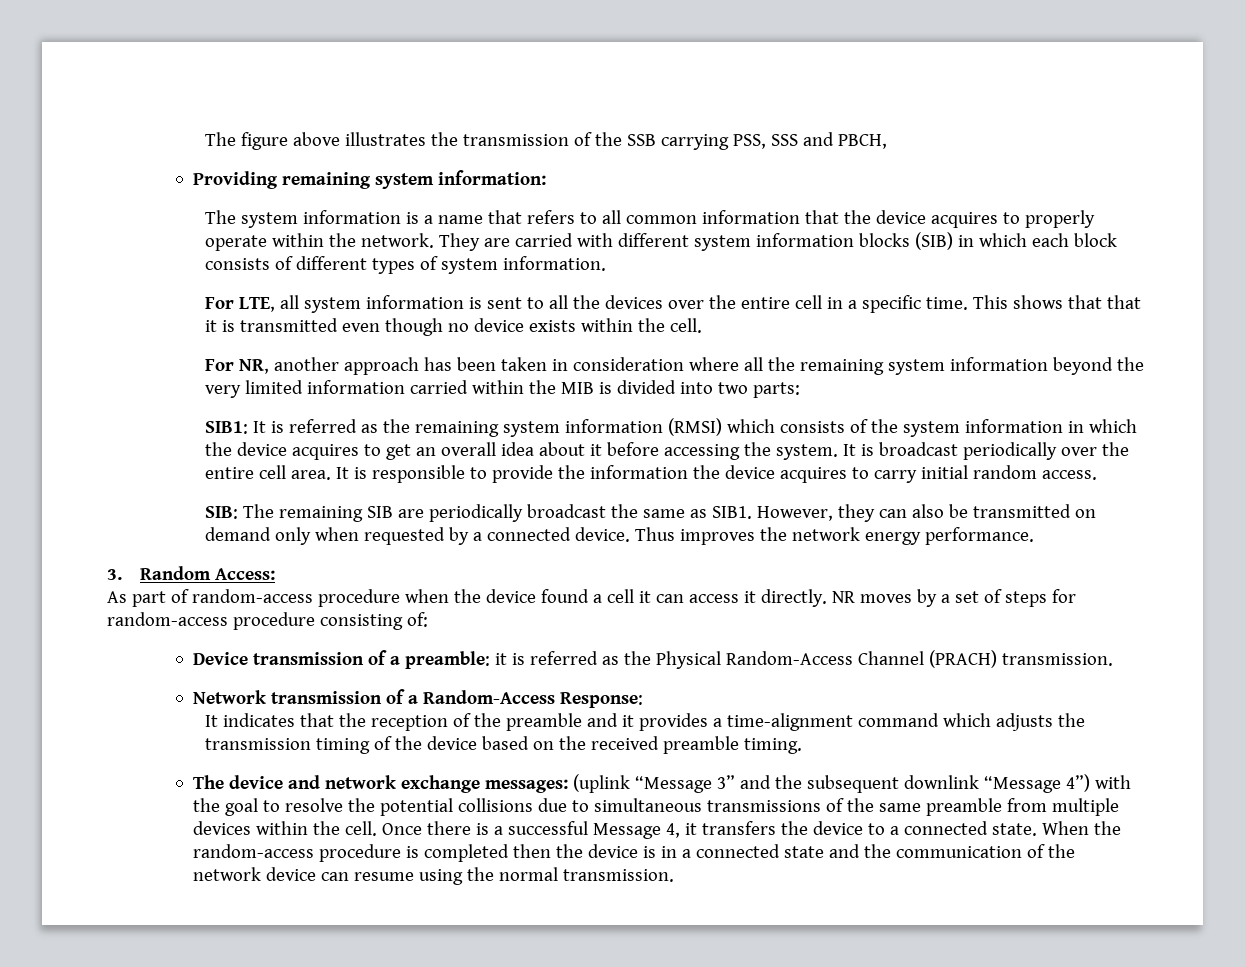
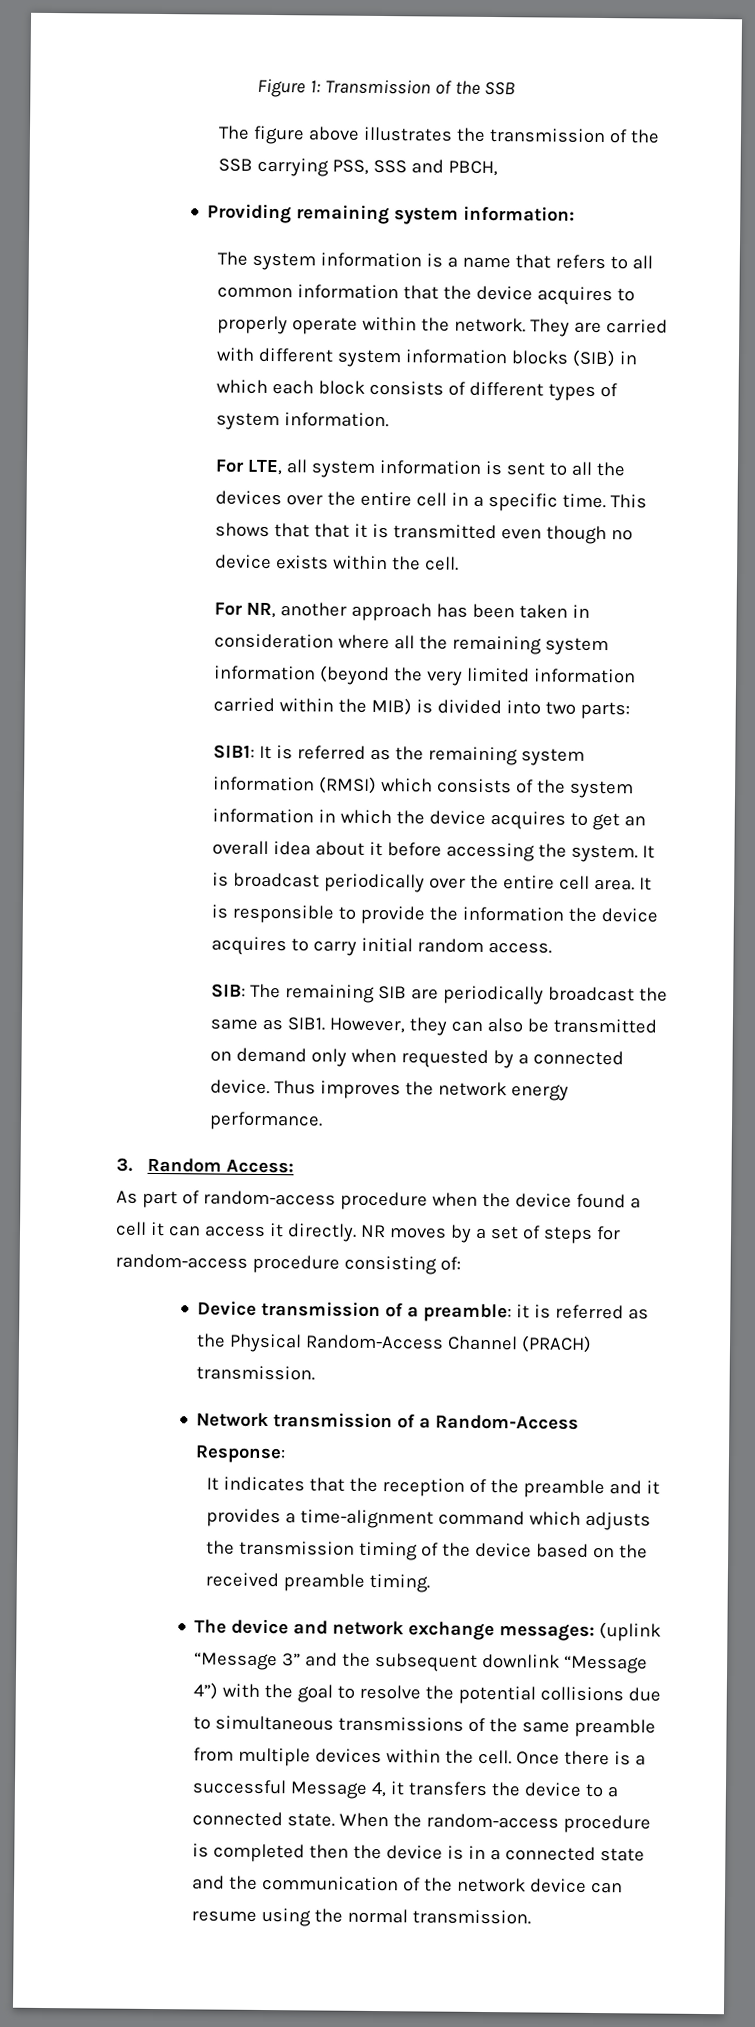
+ Figure 1: Transmission of the SSB
- For NR, another approach has been taken in consideration where all the remaining system information beyond the very limited information carried within the MIB is divided into two parts:
+ For NR, another approach has been taken in consideration where all the remaining system information (beyond the very limited information carried within the MIB) is divided into two parts:

